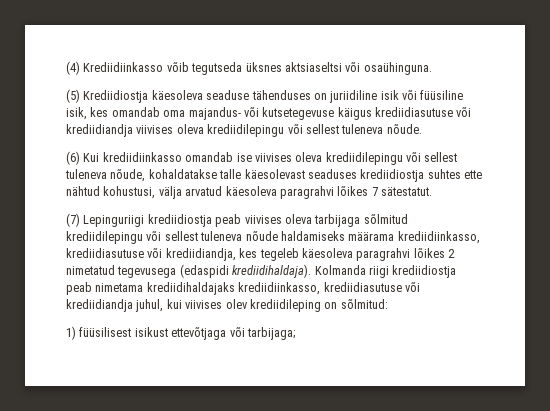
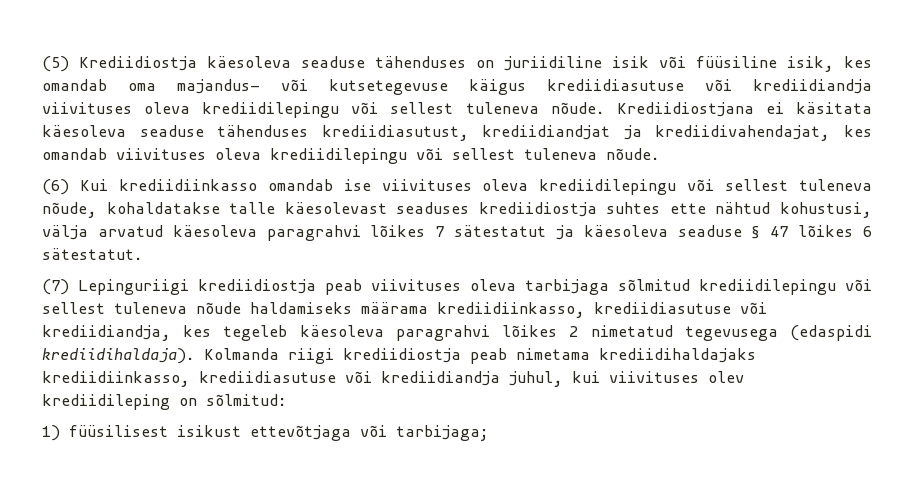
- (4) Krediidiinkasso võib tegutseda üksnes aktsiaseltsi või osaühinguna.
- (5) Krediidiostja käesoleva seaduse tähenduses on juriidiline isik või füüsiline isik, kes omandab oma majandus- või kutsetegevuse käigus krediidiasutuse või krediidiandja viivises oleva krediidilepingu või sellest tuleneva nõude.
+ (5) Krediidiostja käesoleva seaduse tähenduses on juriidiline isik või füüsiline isik, kes omandab oma majandus- või kutsetegevuse käigus krediidiasutuse või krediidiandja viivituses oleva krediidilepingu või sellest tuleneva nõude. Krediidiostjana ei käsitata käesoleva seaduse tähenduses krediidiasutust, krediidiandjat ja krediidivahendajat, kes omandab viivituses oleva krediidilepingu või sellest tuleneva nõude.
- (6) Kui krediidiinkasso omandab ise viivises oleva krediidilepingu või sellest tuleneva nõude, kohaldatakse talle käesolevast seaduses krediidiostja suhtes ette nähtud kohustusi, välja arvatud käesoleva paragrahvi lõikes 7 sätestatut.
+ (6) Kui krediidiinkasso omandab ise viivituses oleva krediidilepingu või sellest tuleneva nõude, kohaldatakse talle käesolevast seaduses krediidiostja suhtes ette nähtud kohustusi, välja arvatud käesoleva paragrahvi lõikes 7 sätestatut ja käesoleva seaduse § 47 lõikes 6 sätestatut.
- (7) Lepinguriigi krediidiostja peab viivises oleva tarbijaga sõlmitud krediidilepingu või sellest tuleneva nõude haldamiseks määrama krediidiinkasso, krediidiasutuse või krediidiandja, kes tegeleb käesoleva paragrahvi lõikes 2 nimetatud tegevusega (edaspidi krediidihaldaja).
+ (7) Lepinguriigi krediidiostja peab viivituses oleva tarbijaga sõlmitud krediidilepingu või sellest tuleneva nõude haldamiseks määrama krediidiinkasso, krediidiasutuse või krediidiandja, kes tegeleb käesoleva paragrahvi lõikes 2 nimetatud tegevusega (edaspidi krediidihaldaja).
- Kolmanda riigi krediidiostja peab nimetama krediidihaldajaks krediidiinkasso, krediidiasutuse või krediidiandja juhul, kui viivises olev krediidileping on sõlmitud:
+ Kolmanda riigi krediidiostja peab nimetama krediidihaldajaks krediidiinkasso, krediidiasutuse või krediidiandja juhul, kui viivituses olev krediidileping on sõlmitud:

